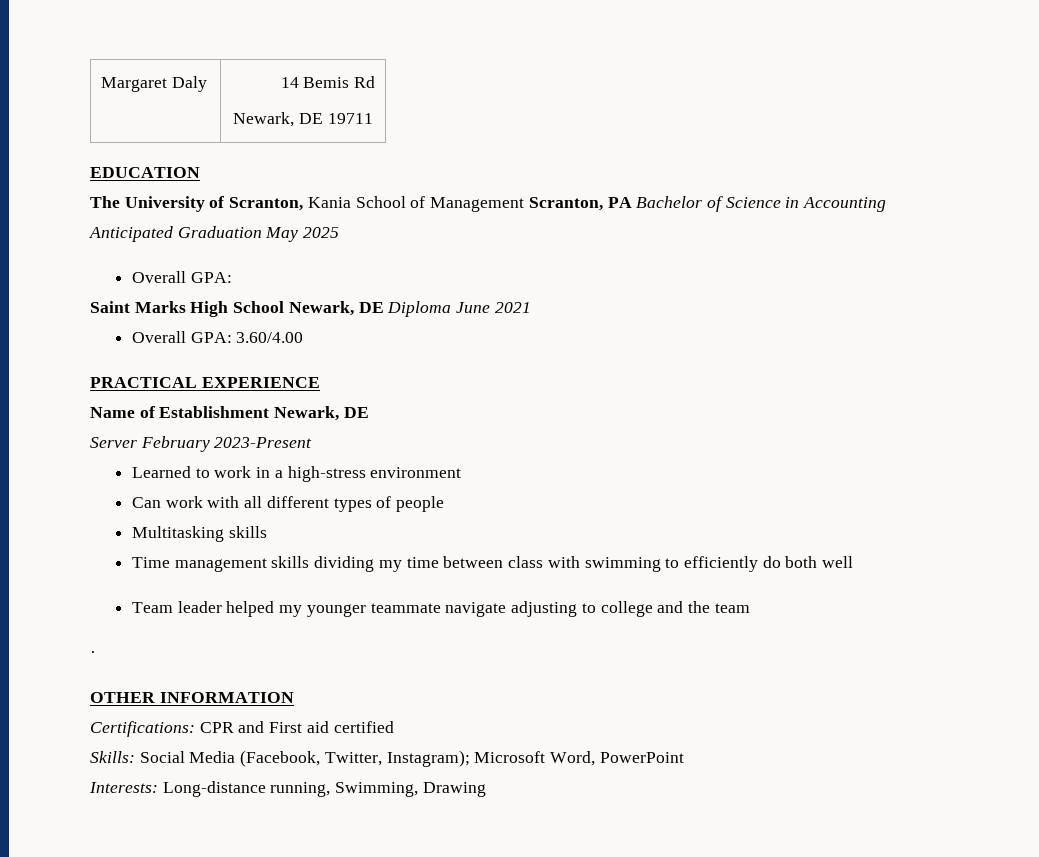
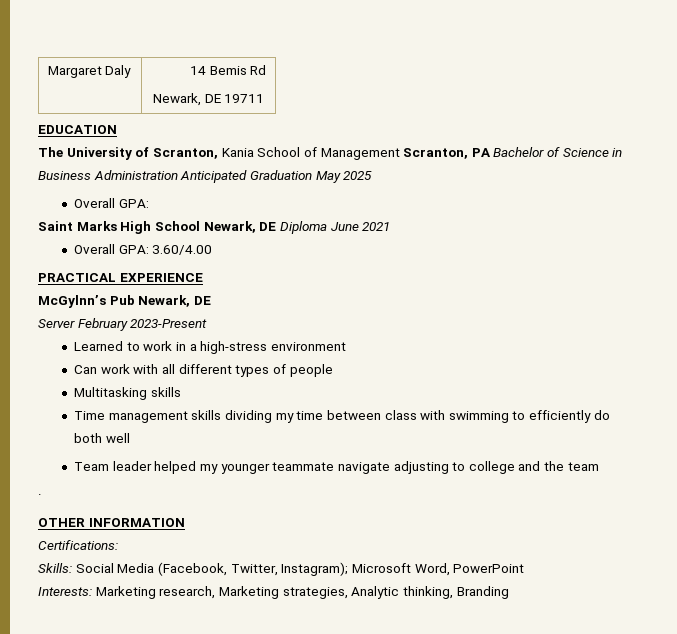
- The University of Scranton, Kania School of Management Scranton, PA Bachelor of Science in Accounting Anticipated Graduation May 2025
+ The University of Scranton, Kania School of Management Scranton, PA Bachelor of Science in Business Administration Anticipated Graduation May 2025
- Name of Establishment Newark, DE
+ McGylnn’s Pub Newark, DE
- Certifications: CPR and First aid certified
+ Certifications:
- Interests: Long-distance running, Swimming, Drawing
+ Interests: Marketing research, Marketing strategies, Analytic thinking, Branding

